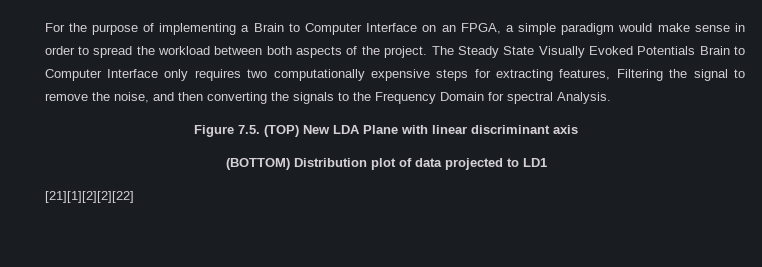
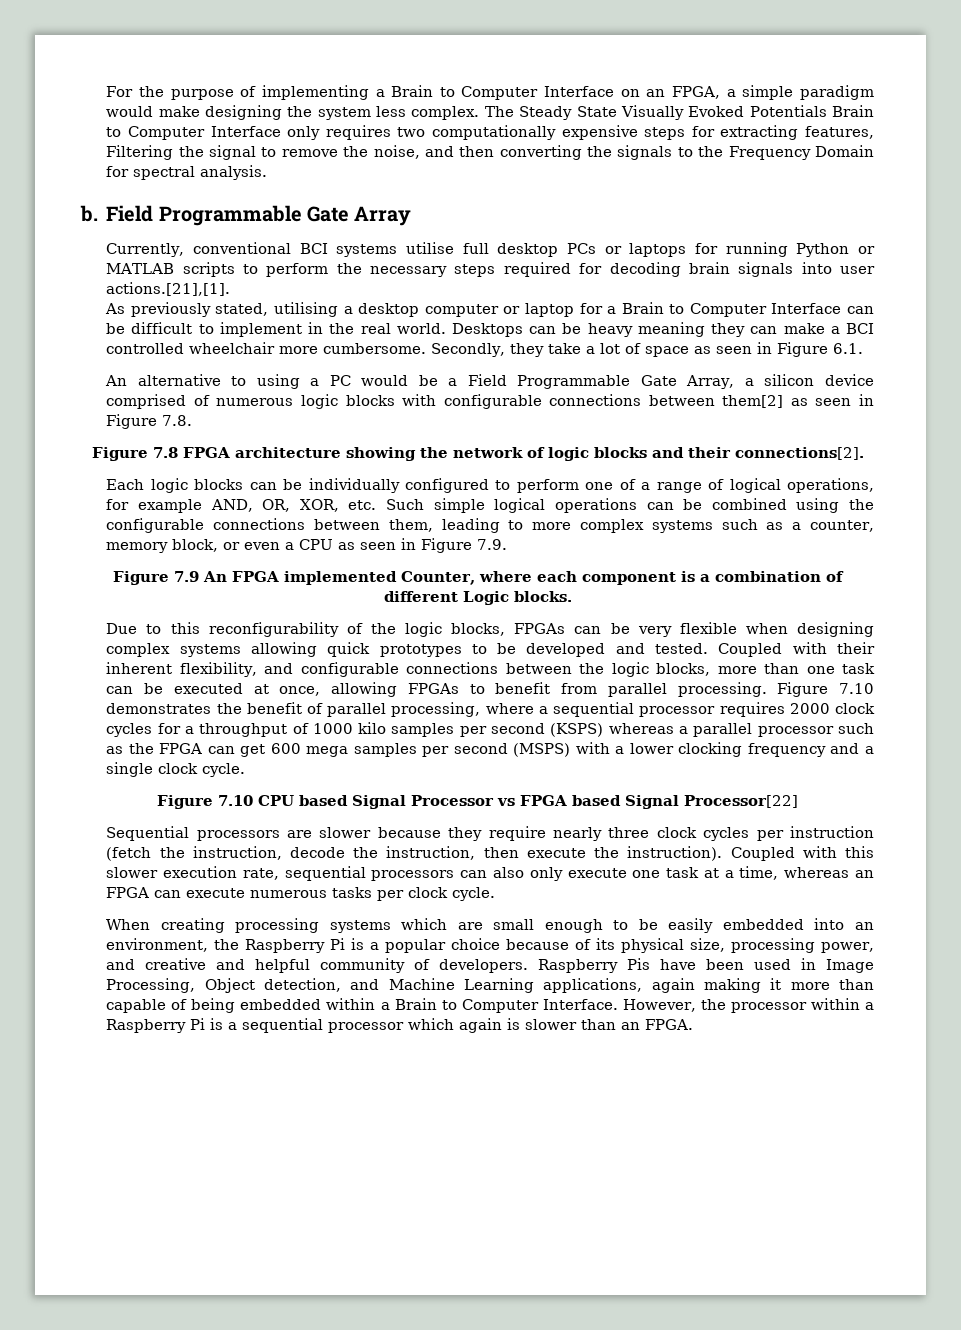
- For the purpose of implementing a Brain to Computer Interface on an FPGA, a simple paradigm would make sense in order to spread the workload between both aspects of the project.
+ For the purpose of implementing a Brain to Computer Interface on an FPGA, a simple paradigm would make designing the system less complex.
- The Steady State Visually Evoked Potentials Brain to Computer Interface only requires two computationally expensive steps for extracting features, Filtering the signal to remove the noise, and then converting the signals to the Frequency Domain for spectral Analysis.
- Figure 7.5. (TOP) New LDA Plane with linear discriminant axis
- (BOTTOM) Distribution plot of data projected to LD1
- [21][1][2][2][22]
+ The Steady State Visually Evoked Potentials Brain to Computer Interface only requires two computationally expensive steps for extracting features, Filtering the signal to remove the noise, and then converting the signals to the Frequency Domain for spectral analysis.
+ b. Field Programmable Gate Array
+ Currently, conventional BCI systems utilise full desktop PCs or laptops for running Python or MATLAB scripts to perform the necessary steps required for decoding brain signals into user actions.[21],[1].
+ As previously stated, utilising a desktop computer or laptop for a Brain to Computer Interface can be difficult to implement in the real world. Desktops can be heavy meaning they can make a BCI controlled wheelchair more cumbersome. Secondly, they take a lot of space as seen in Figure 6.1.
+ An alternative to using a PC would be a Field Programmable Gate Array, a silicon device comprised of numerous logic blocks with configurable connections between them[2] as seen in Figure 7.8.
+ Figure 7.8 FPGA architecture showing the network of logic blocks and their connections[2].
+ Each logic blocks can be individually configured to perform one of a range of logical operations, for example AND, OR, XOR, etc. Such simple logical operations can be combined using the configurable connections between them, leading to more complex systems such as a counter, memory block, or even a CPU as seen in Figure 7.9.
+ Figure 7.9 An FPGA implemented Counter, where each component is a combination of different Logic blocks.
+ Due to this reconfigurability of the logic blocks, FPGAs can be very flexible when designing complex systems allowing quick prototypes to be developed and tested. Coupled with their inherent flexibility, and configurable connections between the logic blocks, more than one task can be executed at once, allowing FPGAs to benefit from parallel processing. Figure 7.10 demonstrates the benefit of parallel processing, where a sequential processor requires 2000 clock cycles for a throughput of 1000 kilo samples per second (KSPS) whereas a parallel processor such as the FPGA can get 600 mega samples per second (MSPS) with a lower clocking frequency and a single clock cycle.
+ Figure 7.10 CPU based Signal Processor vs FPGA based Signal Processor[22]
+ Sequential processors are slower because they require nearly three clock cycles per instruction (fetch the instruction, decode the instruction, then execute the instruction). Coupled with this slower execution rate, sequential processors can also only execute one task at a time, whereas an FPGA can execute numerous tasks per clock cycle.
+ When creating processing systems which are small enough to be easily embedded into an environment, the Raspberry Pi is a popular choice because of its physical size, processing power, and creative and helpful community of developers. Raspberry Pis have been used in Image Processing, Object detection, and Machine Learning applications, again making it more than capable of being embedded within a Brain to Computer Interface. However, the processor within a Raspberry Pi is a sequential processor which again is slower than an FPGA.

